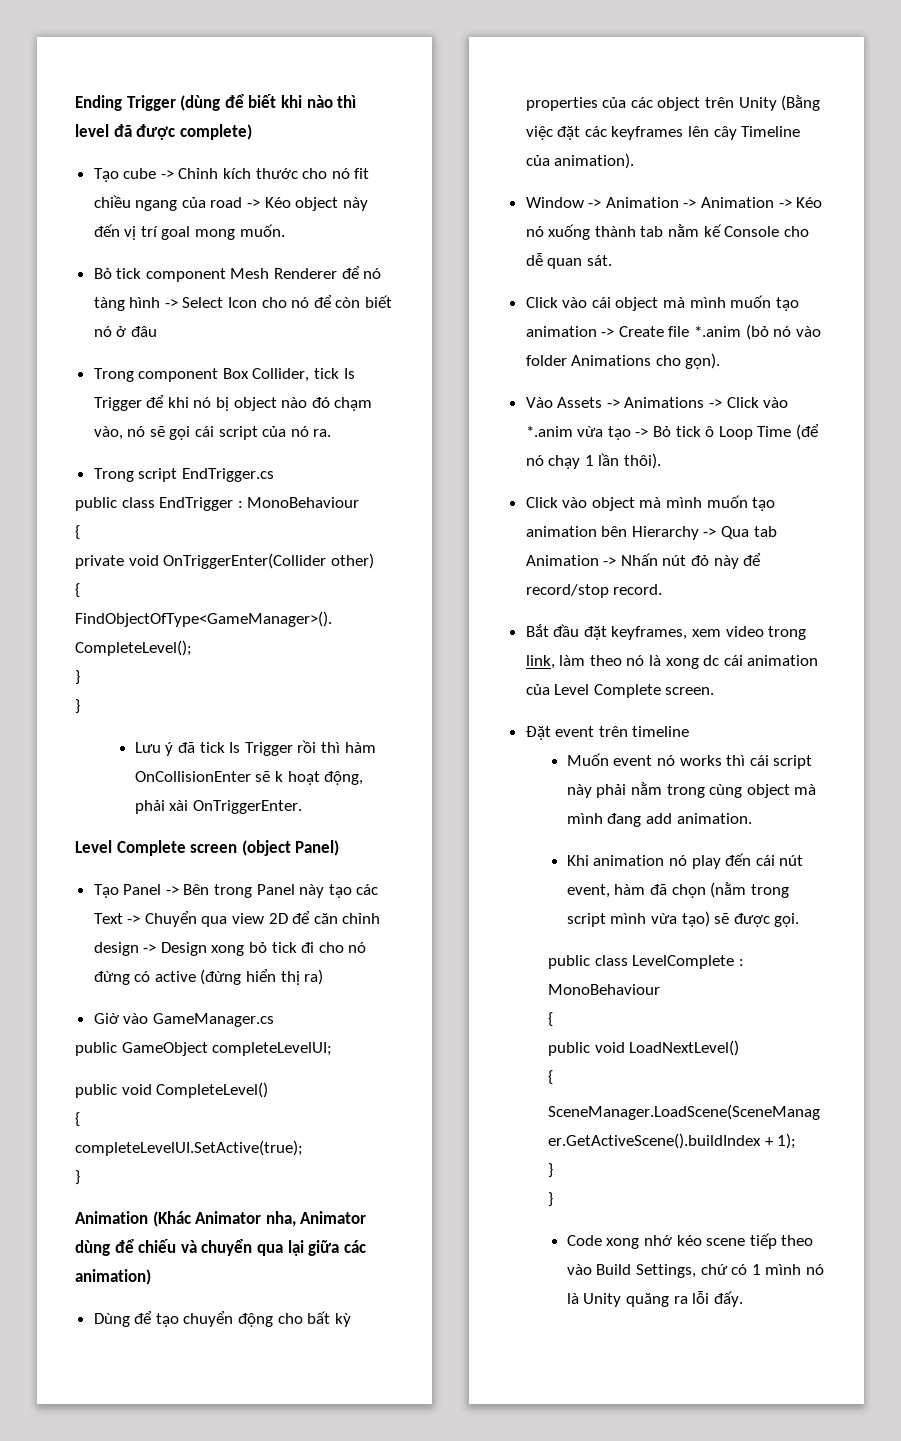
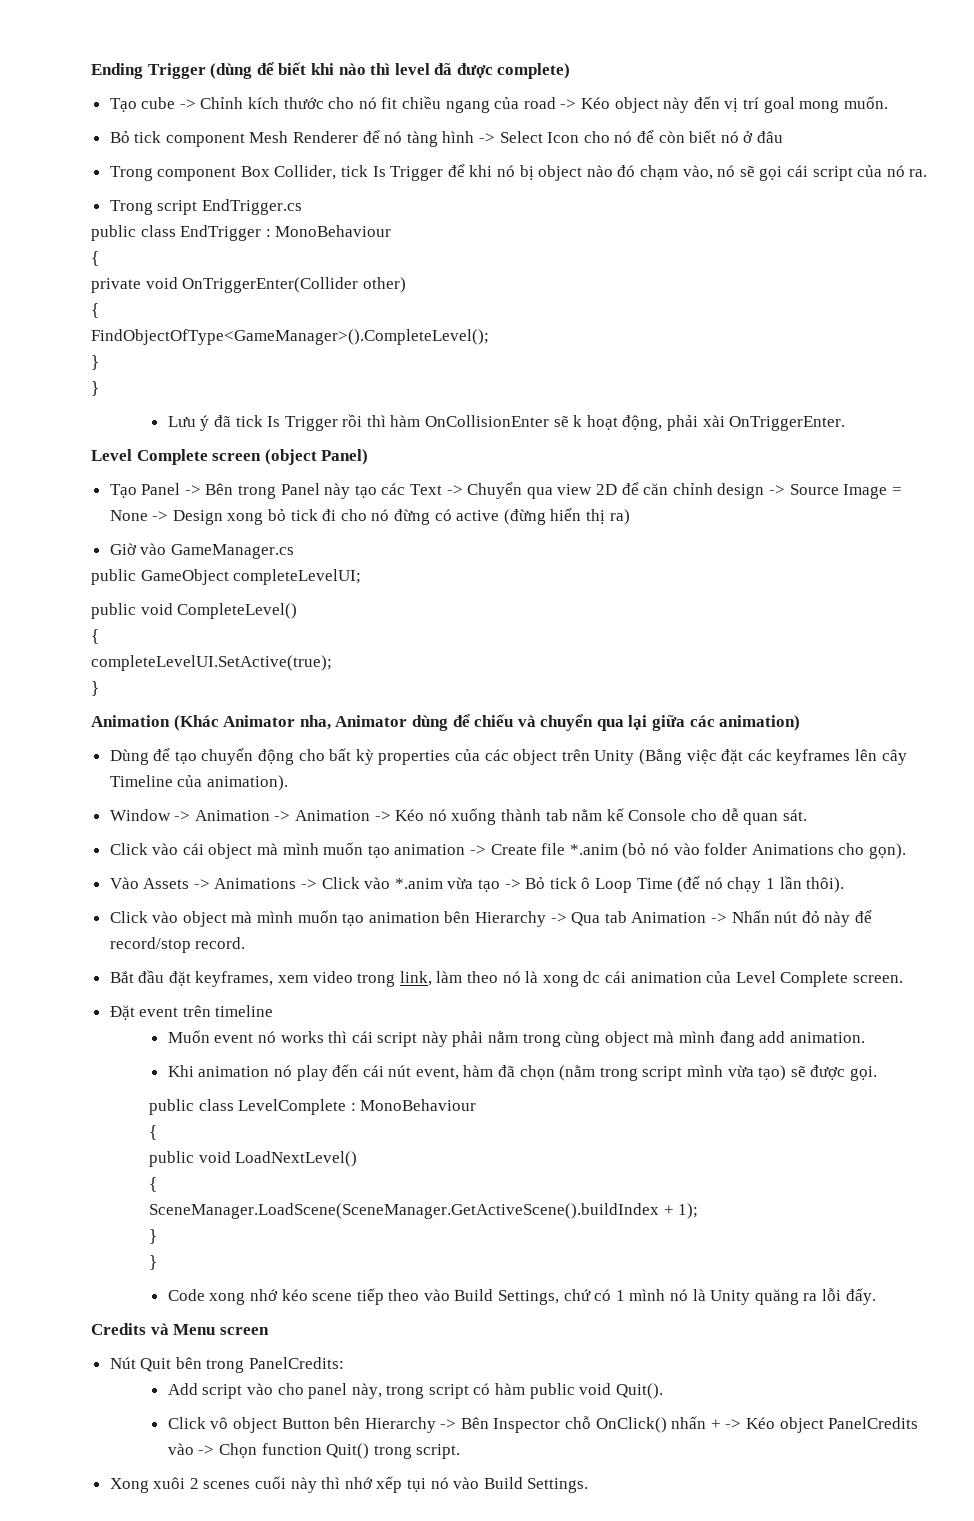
- Tạo Panel -> Bên trong Panel này tạo các Text -> Chuyển qua view 2D để căn chỉnh design -> Design xong bỏ tick đi cho nó đừng có active (đừng hiển thị ra)
+ Tạo Panel -> Bên trong Panel này tạo các Text -> Chuyển qua view 2D để căn chỉnh design -> Source Image = None -> Design xong bỏ tick đi cho nó đừng có active (đừng hiển thị ra)
+ Credits và Menu screen
+ Nút Quit bên trong PanelCredits:
+ Add script vào cho panel này, trong script có hàm public void Quit().
+ Click vô object Button bên Hierarchy -> Bên Inspector chỗ OnClick() nhấn + -> Kéo object PanelCredits vào -> Chọn function Quit() trong script.
+ Xong xuôi 2 scenes cuối này thì nhớ xếp tụi nó vào Build Settings.

